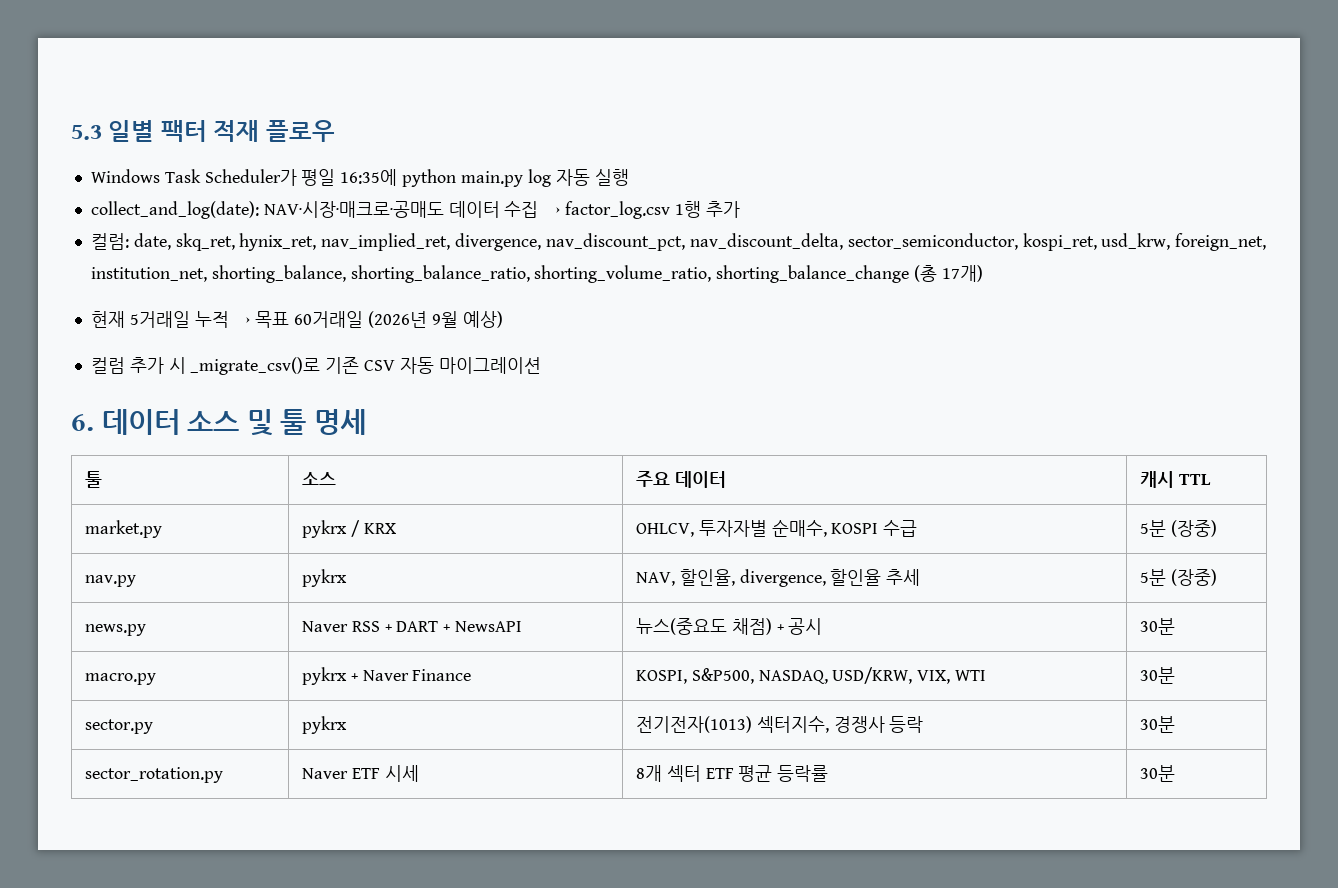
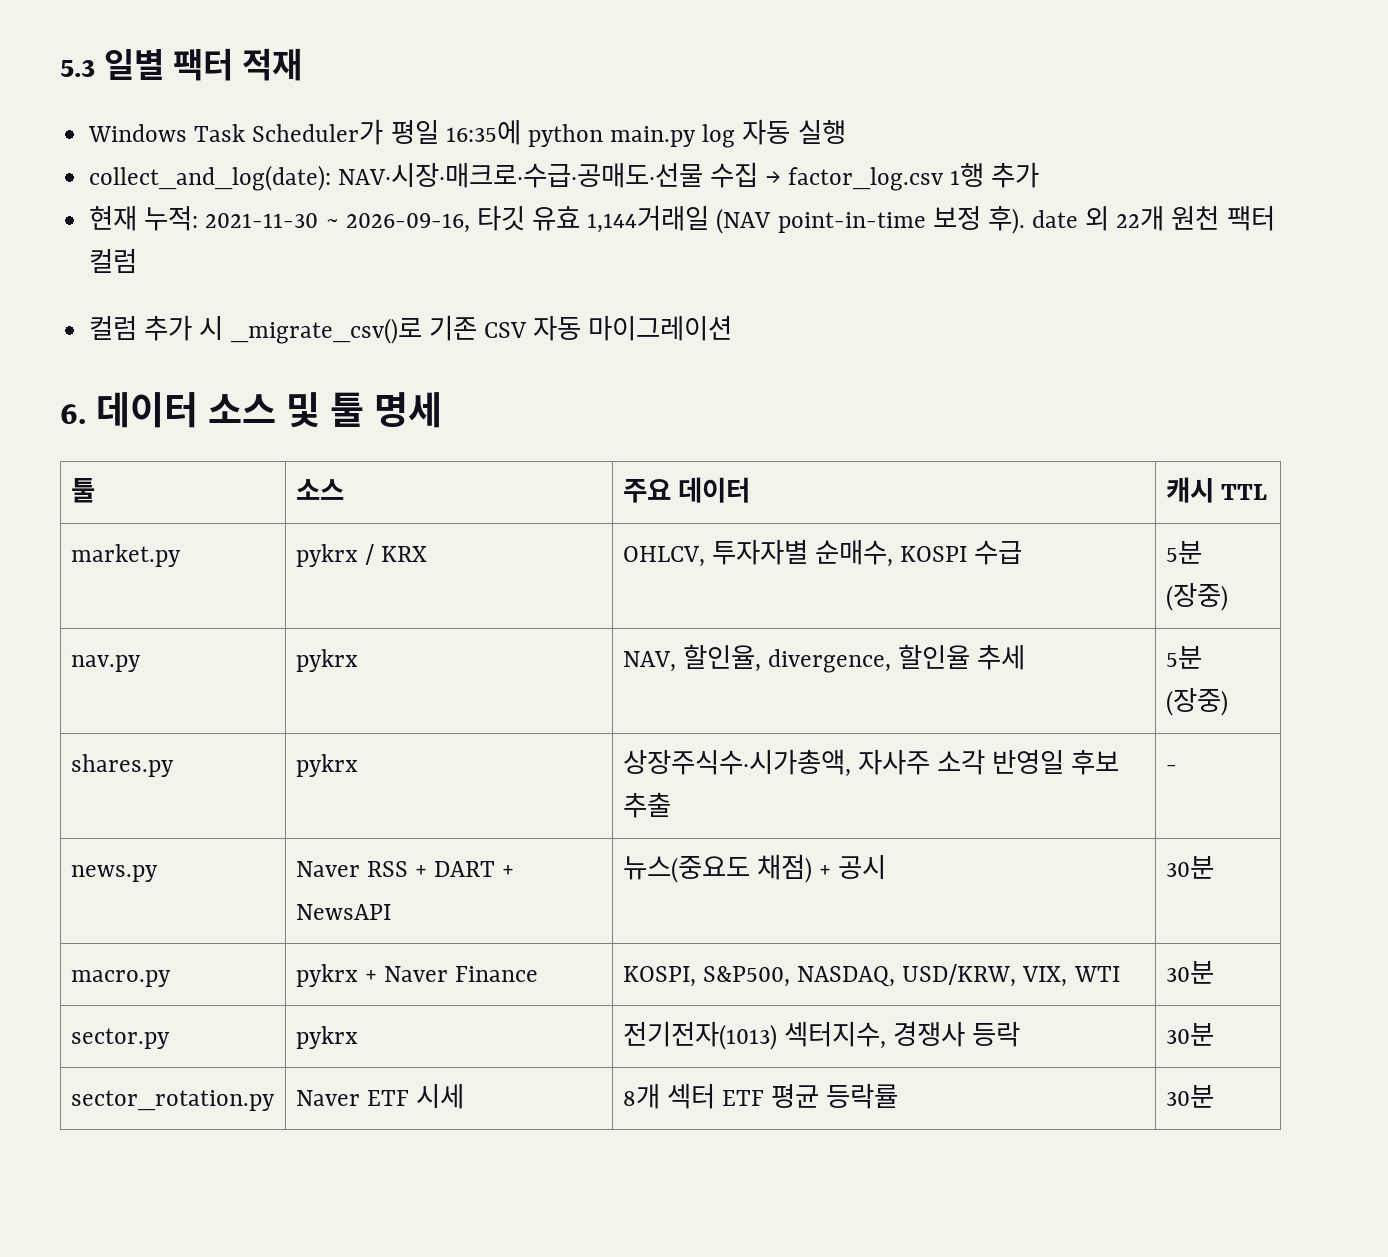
- 5.3 일별 팩터 적재 플로우
+ 5.3 일별 팩터 적재
- collect_and_log(date): NAV·시장·매크로·공매도 데이터 수집 → factor_log.csv 1행 추가
+ collect_and_log(date): NAV·시장·매크로·수급·공매도·선물 수집 → factor_log.csv 1행 추가
- 컬럼: date, skq_ret, hynix_ret, nav_implied_ret, divergence, nav_discount_pct, nav_discount_delta, sector_semiconductor, kospi_ret, usd_krw, foreign_net, institution_net, shorting_balance, shorting_balance_ratio, shorting_volume_ratio, shorting_balance_change (총 17개)
- 현재 5거래일 누적 → 목표 60거래일 (2026년 9월 예상)
+ 현재 누적: 2021-11-30 ~ 2026-09-16, 타깃 유효 1,144거래일 (NAV point-in-time 보정 후). date 외 22개 원천 팩터 컬럼
+ shares.py | pykrx | 상장주식수·시가총액, 자사주 소각 반영일 후보 추출 | -

